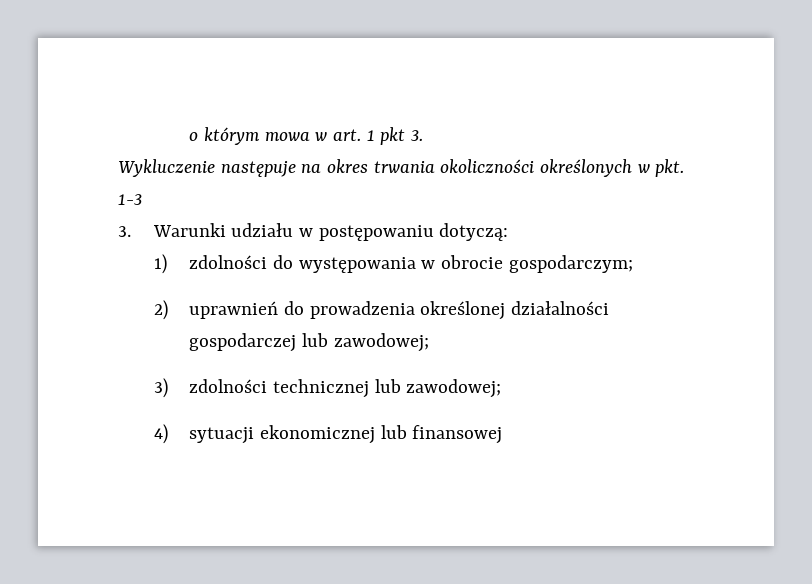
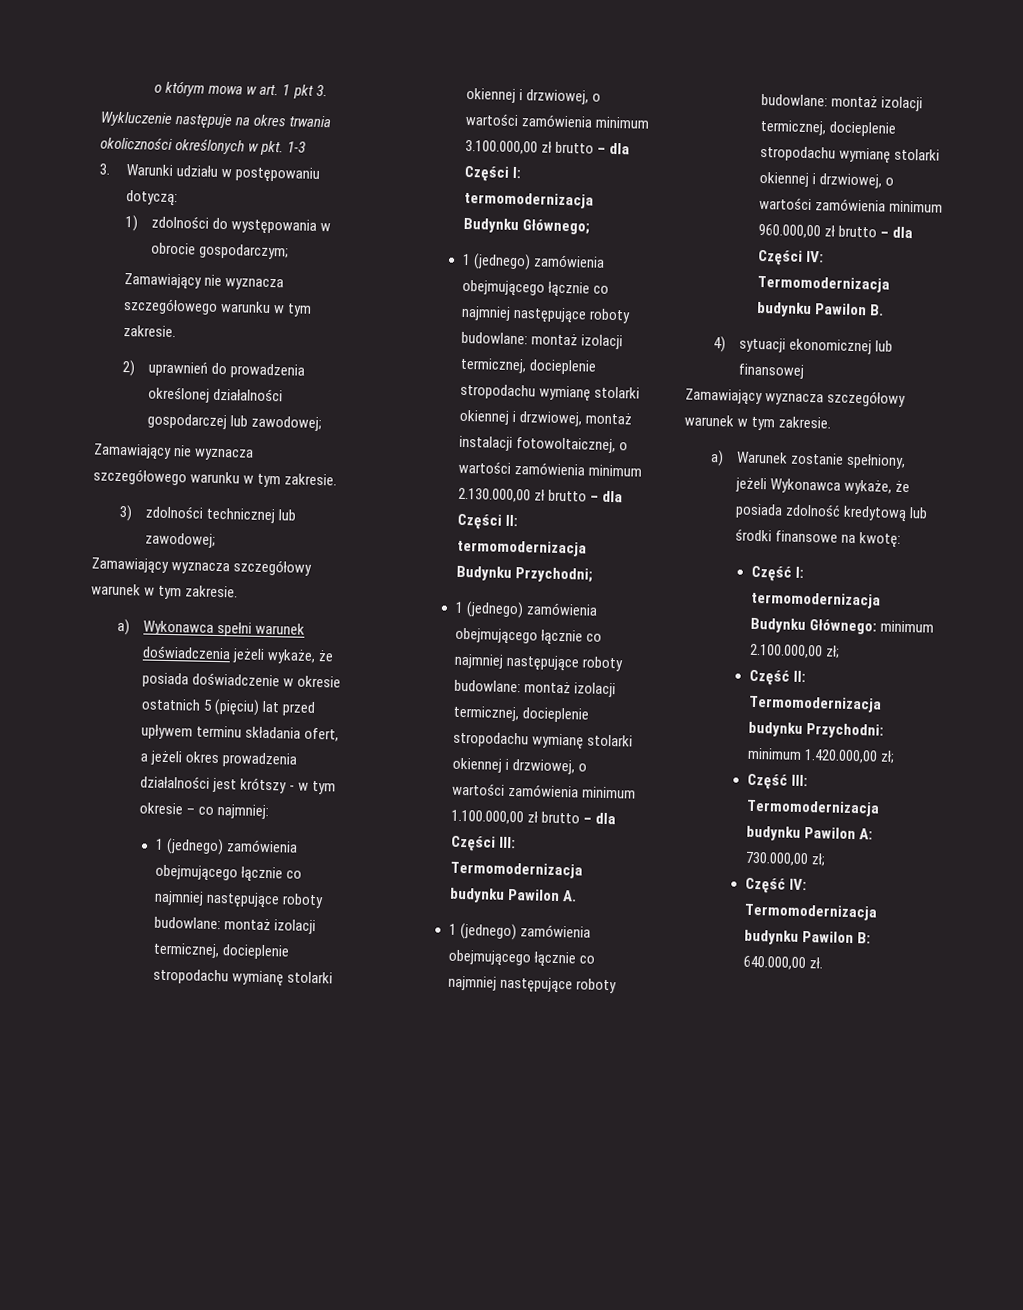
  1) zdolności do występowania w obrocie gospodarczym;
+ Zamawiający nie wyznacza szczegółowego warunku w tym zakresie.
  2) uprawnień do prowadzenia określonej działalności gospodarczej lub zawodowej;
+ Zamawiający nie wyznacza szczegółowego warunku w tym zakresie.
  3) zdolności technicznej lub zawodowej;
+ Zamawiający wyznacza szczegółowy warunek w tym zakresie.
+ a) Wykonawca spełni warunek doświadczenia jeżeli wykaże, że posiada doświadczenie w okresie ostatnich 5 (pięciu) lat przed upływem terminu składania ofert, a jeżeli okres prowadzenia działalności jest krótszy - w tym okresie – co najmniej:
+ 1 (jednego) zamówienia obejmującego łącznie co najmniej następujące roboty budowlane: montaż izolacji termicznej, docieplenie stropodachu wymianę stolarki okiennej i drzwiowej, o wartości zamówienia minimum 3.100.000,00 zł brutto – dla Części I: termomodernizacja Budynku Głównego;
+ 1 (jednego) zamówienia obejmującego łącznie co najmniej następujące roboty budowlane: montaż izolacji termicznej, docieplenie stropodachu wymianę stolarki okiennej i drzwiowej, montaż instalacji fotowoltaicznej, o wartości zamówienia minimum 2.130.000,00 zł brutto – dla Części II: termomodernizacja Budynku Przychodni;
+ 1 (jednego) zamówienia obejmującego łącznie co najmniej następujące roboty budowlane: montaż izolacji termicznej, docieplenie stropodachu wymianę stolarki okiennej i drzwiowej, o wartości zamówienia minimum 1.100.000,00 zł brutto – dla Części III: Termomodernizacja budynku Pawilon A.
+ 1 (jednego) zamówienia obejmującego łącznie co najmniej następujące roboty budowlane: montaż izolacji termicznej, docieplenie stropodachu wymianę stolarki okiennej i drzwiowej, o wartości zamówienia minimum 960.000,00 zł brutto – dla Części IV: Termomodernizacja budynku Pawilon B.
  4) sytuacji ekonomicznej lub finansowej
+ Zamawiający wyznacza szczegółowy warunek w tym zakresie.
+ a) Warunek zostanie spełniony, jeżeli Wykonawca wykaże, że posiada zdolność kredytową lub środki finansowe na kwotę:
+ Część I: termomodernizacja Budynku Głównego: minimum 2.100.000,00 zł;
+ Część II: Termomodernizacja budynku Przychodni: minimum 1.420.000,00 zł;
+ Część III: Termomodernizacja budynku Pawilon A: 730.000,00 zł;
+ Część IV: Termomodernizacja budynku Pawilon B: 640.000,00 zł.

